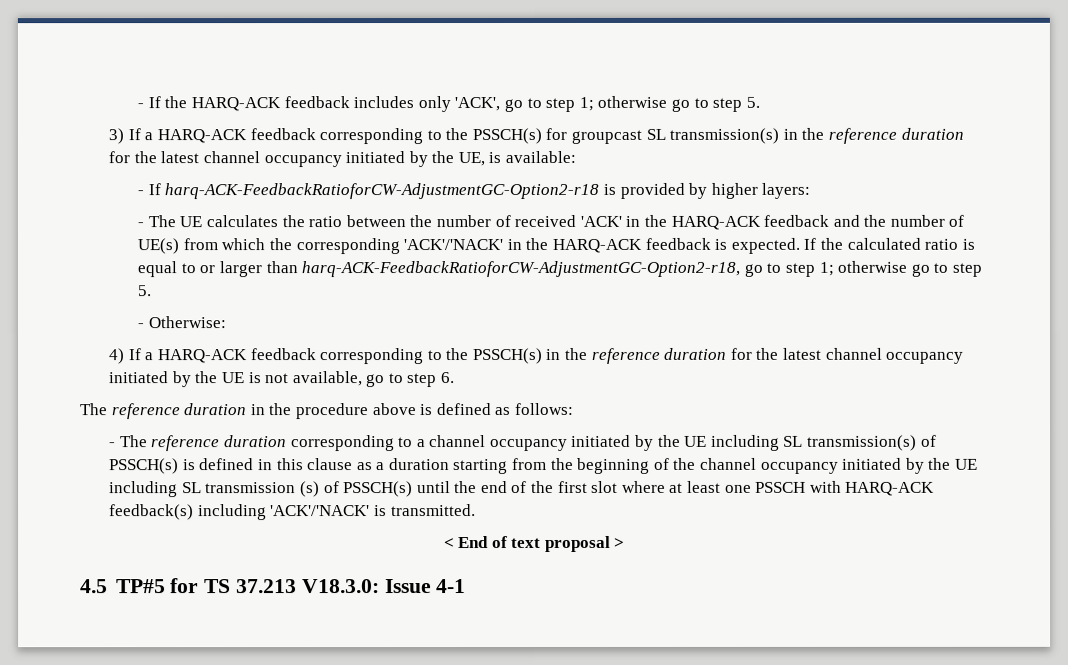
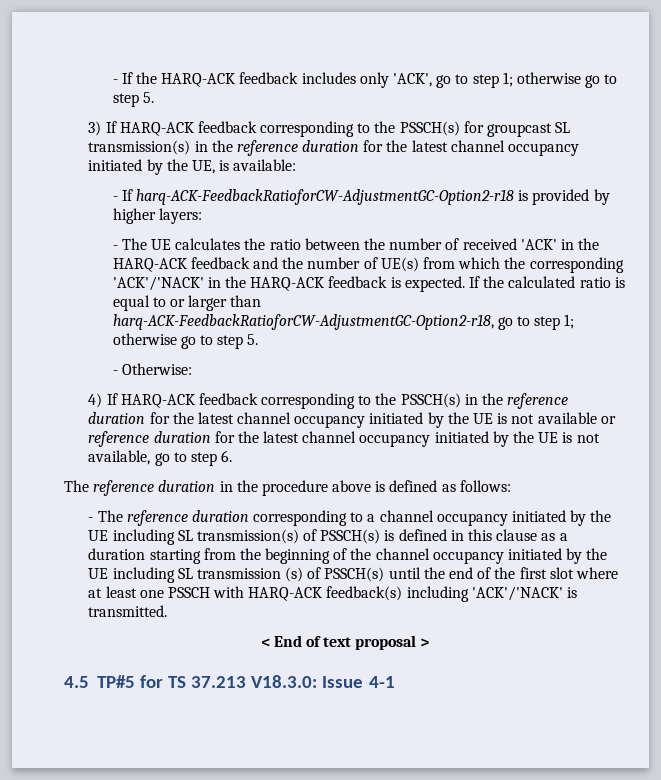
- 3) If a HARQ-ACK feedback corresponding to the PSSCH(s) for groupcast SL transmission(s) in the reference duration for the latest channel occupancy initiated by the UE, is available:
+ 3) If HARQ-ACK feedback corresponding to the PSSCH(s) for groupcast SL transmission(s) in the reference duration for the latest channel occupancy initiated by the UE, is available:
- 4) If a HARQ-ACK feedback corresponding to the PSSCH(s) in the reference duration for the latest channel occupancy initiated by the UE is not available, go to step 6.
+ 4) If HARQ-ACK feedback corresponding to the PSSCH(s) in the reference duration for the latest channel occupancy initiated by the UE is not available or reference duration for the latest channel occupancy initiated by the UE is not available, go to step 6.

